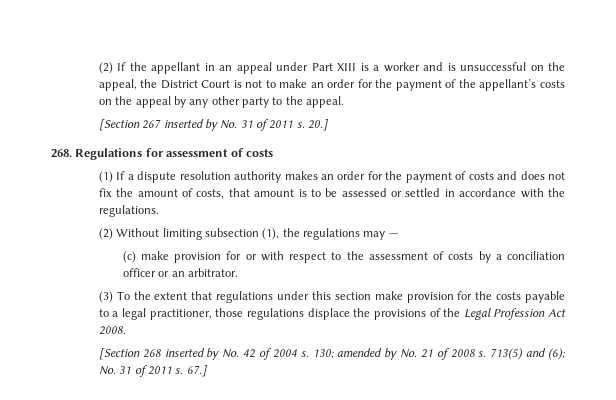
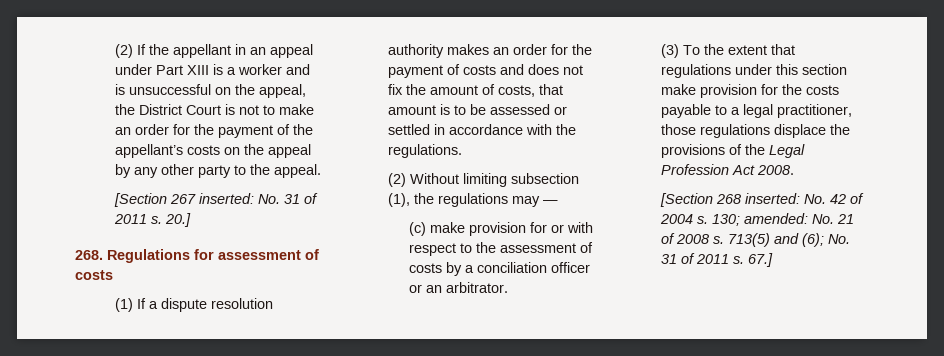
- [Section 267 inserted by No. 31 of 2011 s.
+ [Section 267 inserted: No. 31 of 2011 s.
- [Section 268 inserted by No. 42 of 2004 s.
+ [Section 268 inserted: No. 42 of 2004 s.
- 130; amended by No. 21 of 2008 s.
+ 130; amended: No. 21 of 2008 s.

